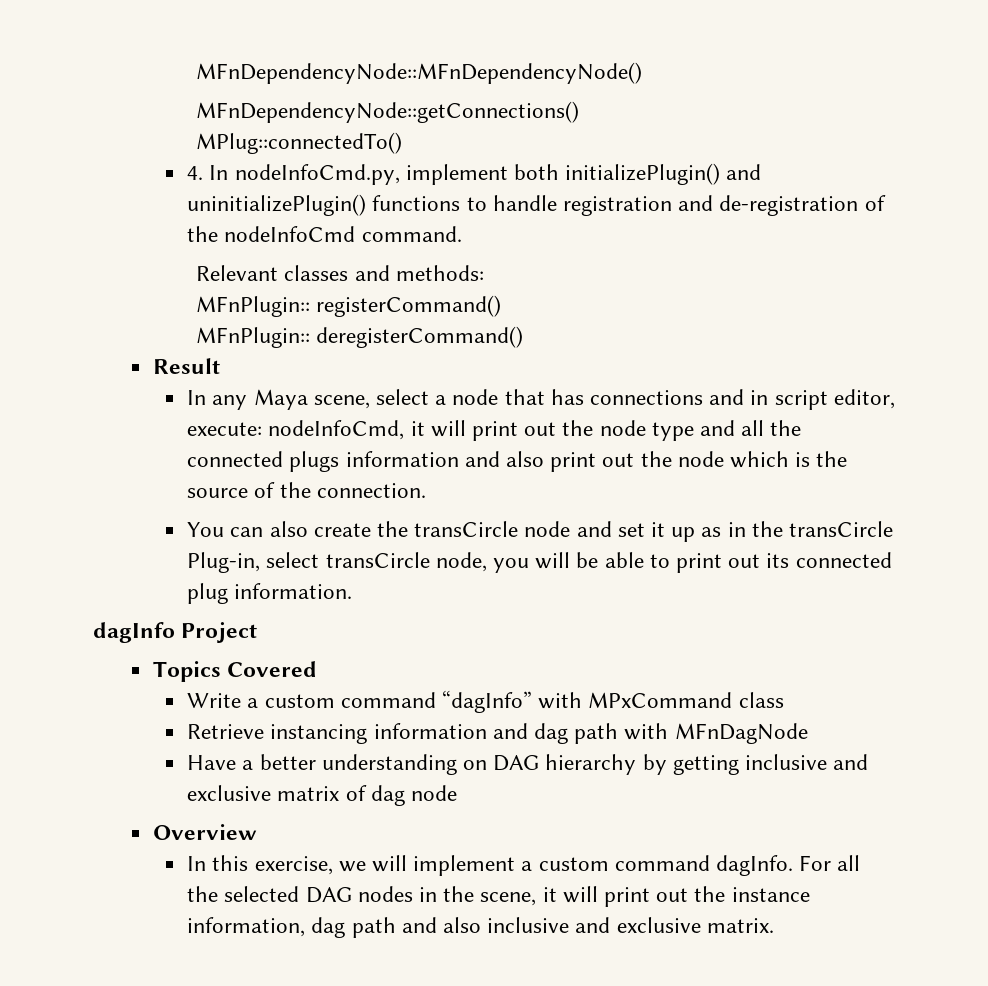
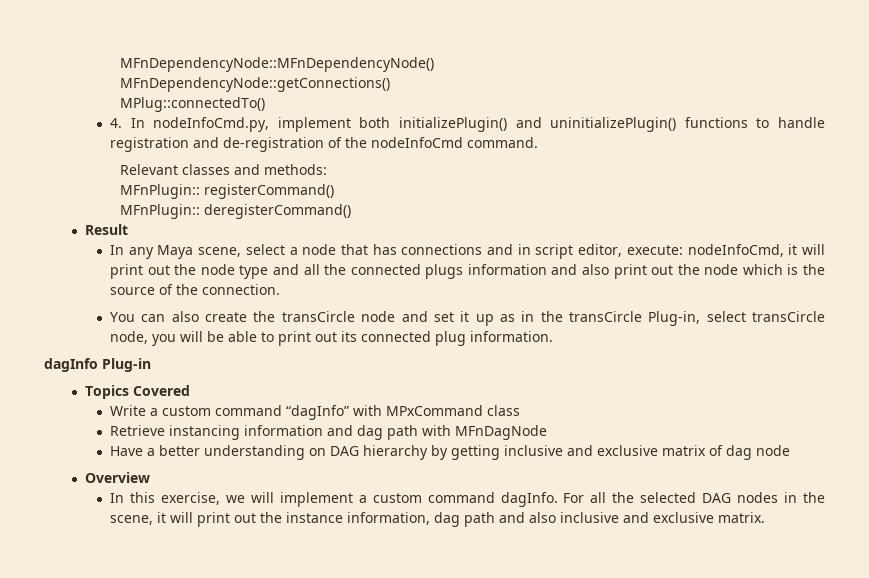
- dagInfo Project
+ dagInfo Plug-in

